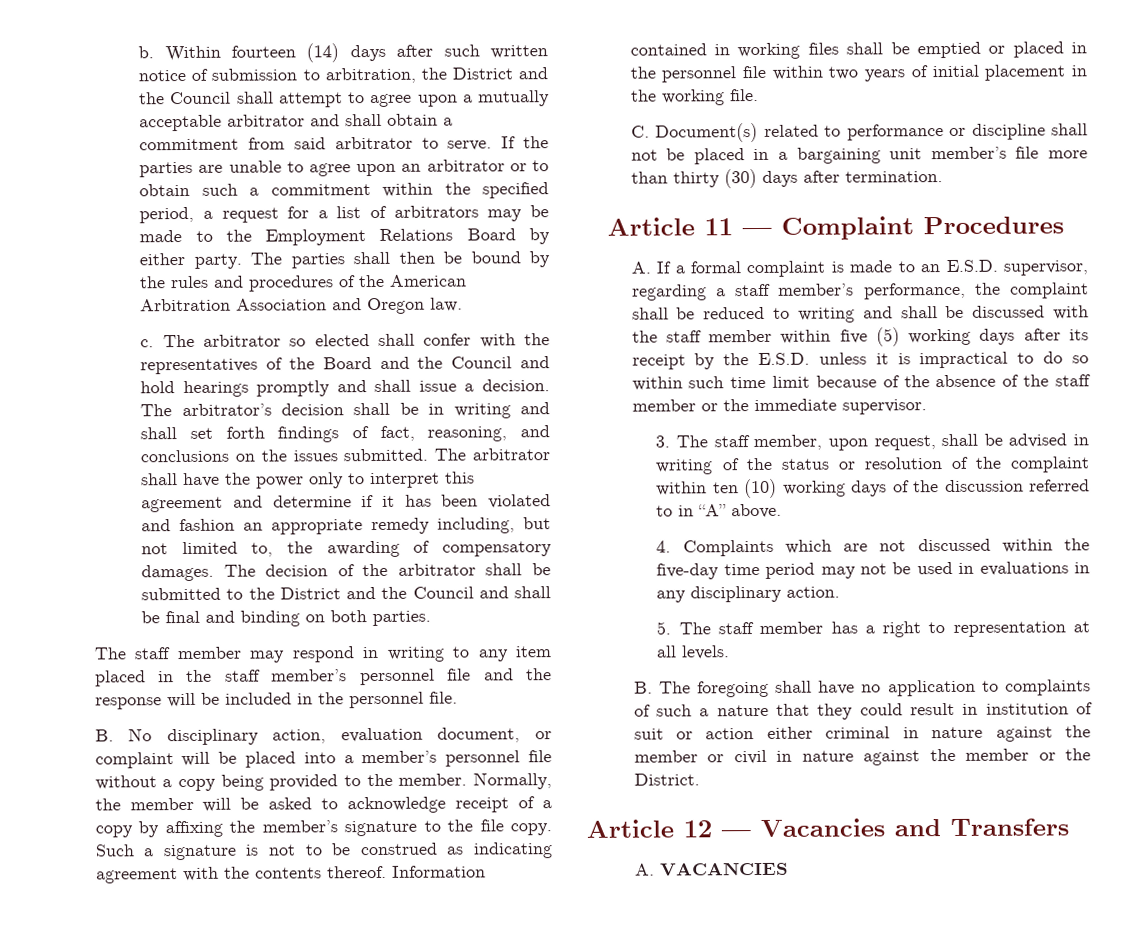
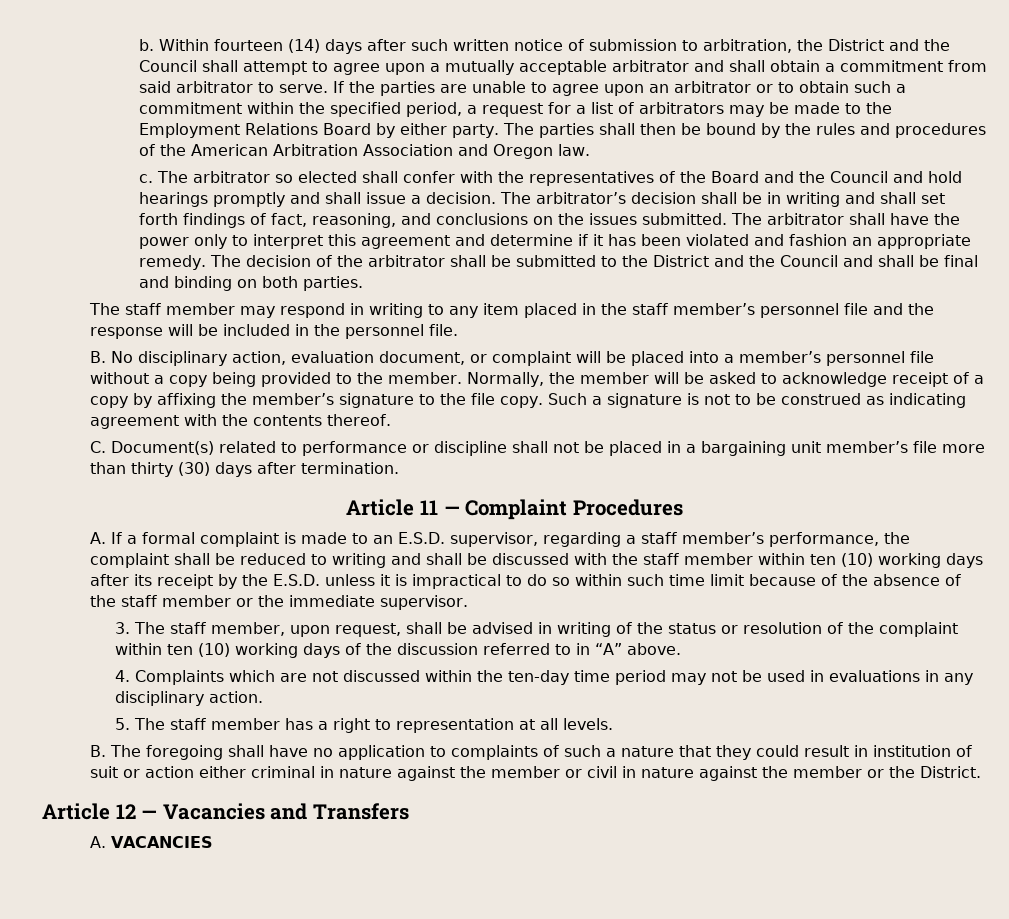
- The arbitrator shall have the power only to interpret this agreement and determine if it has been violated and fashion an appropriate remedy including, but not limited to, the awarding of compensatory damages.
+ The arbitrator shall have the power only to interpret this agreement and determine if it has been violated and fashion an appropriate remedy.
- Information contained in working files shall be emptied or placed in the personnel file within two years of initial placement in the working file.
- A. If a formal complaint is made to an E.S.D. supervisor, regarding a staff member’s performance, the complaint shall be reduced to writing and shall be discussed with the staff member within five (5) working days after its receipt by the E.S.D. unless it is impractical to do so within such time limit because of the absence of the staff member or the immediate supervisor.
+ A. If a formal complaint is made to an E.S.D. supervisor, regarding a staff member’s performance, the complaint shall be reduced to writing and shall be discussed with the staff member within ten (10) working days after its receipt by the E.S.D. unless it is impractical to do so within such time limit because of the absence of the staff member or the immediate supervisor.
- 4. Complaints which are not discussed within the five-day time period may not be used in evaluations in any disciplinary action.
+ 4. Complaints which are not discussed within the ten-day time period may not be used in evaluations in any disciplinary action.

